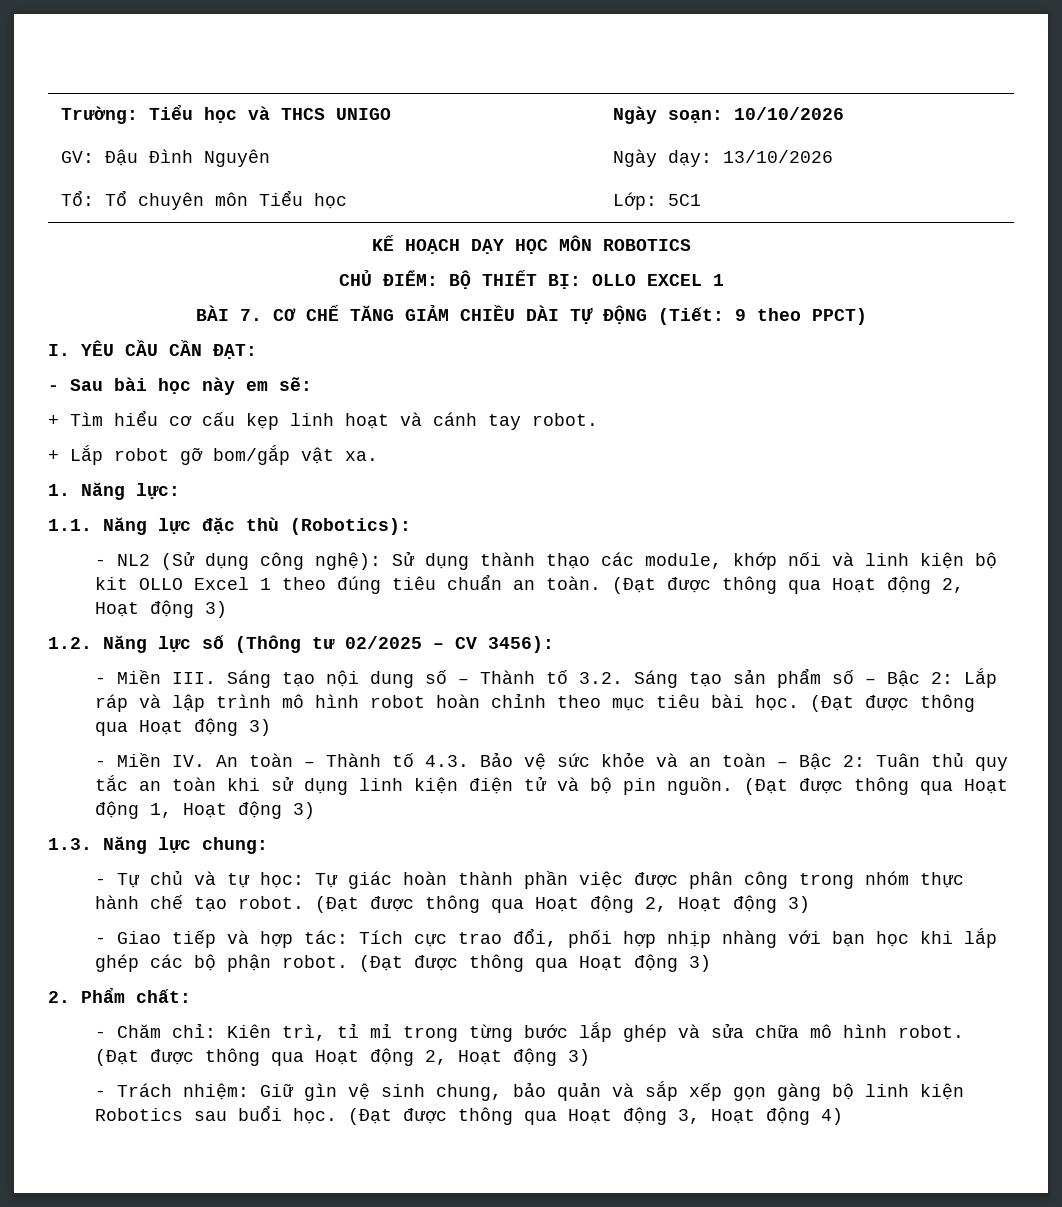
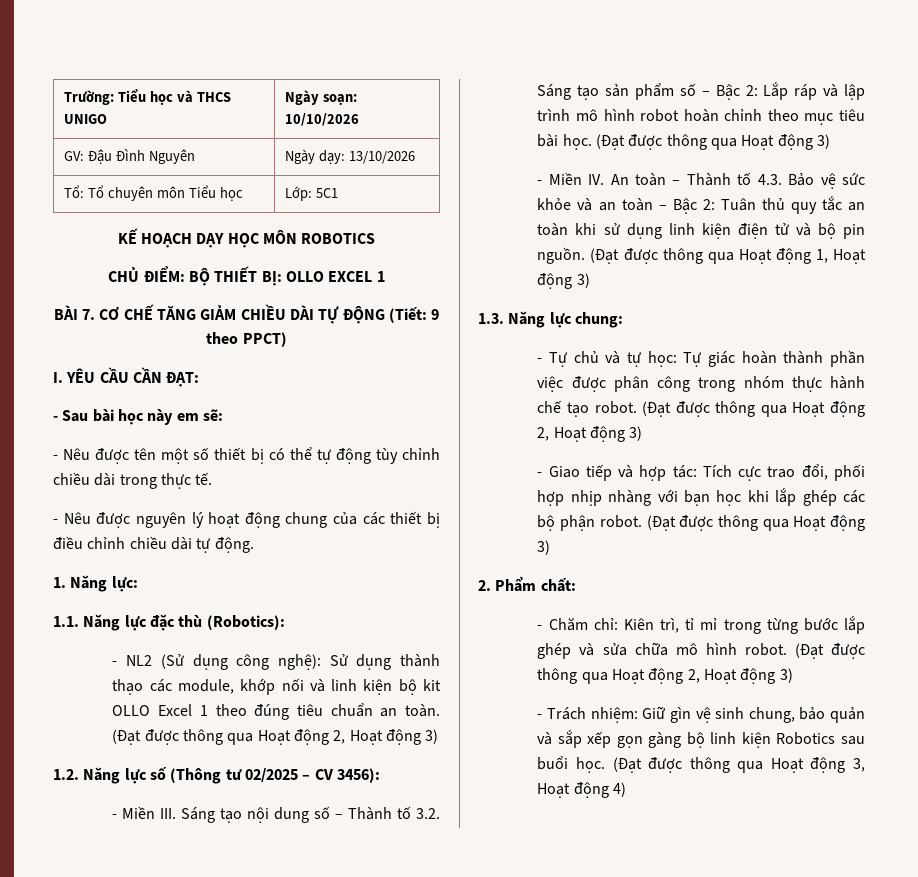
- + Tìm hiểu cơ cấu kẹp linh hoạt và cánh tay robot.
- + Lắp robot gỡ bom/gắp vật xa.
+ - Nêu được tên một số thiết bị có thể tự động tùy chỉnh chiều dài trong thực tế.
+ - Nêu được nguyên lý hoạt động chung của các thiết bị điều chỉnh chiều dài tự động.

